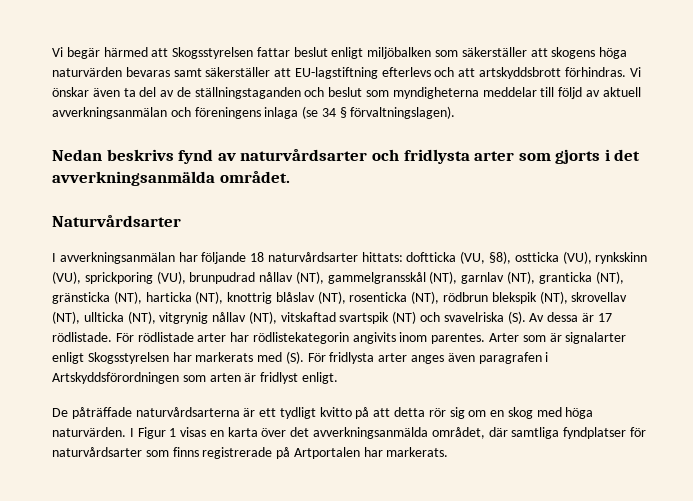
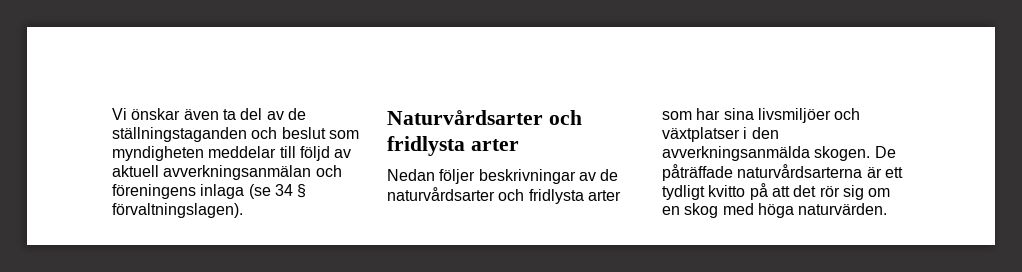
- Vi begär härmed att Skogsstyrelsen fattar beslut enligt miljöbalken som säkerställer att skogens höga naturvärden bevaras samt säkerställer att EU-lagstiftning efterlevs och att artskyddsbrott förhindras. Vi önskar även ta del av de ställningstaganden och beslut som myndigheterna meddelar till följd av aktuell avverkningsanmälan och föreningens inlaga (se 34 § förvaltningslagen).
+ Vi önskar även ta del av de ställningstaganden och beslut som myndigheten meddelar till följd av aktuell avverkningsanmälan och föreningens inlaga (se 34 § förvaltningslagen).
- Nedan beskrivs fynd av naturvårdsarter och fridlysta arter som gjorts i det avverkningsanmälda området.
- Naturvårdsarter
- I avverkningsanmälan har följande 18 naturvårdsarter hittats: doftticka (VU, §8), ostticka (VU), rynkskinn (VU), sprickporing (VU), brunpudrad nållav (NT), gammelgransskål (NT), garnlav (NT), granticka (NT), gränsticka (NT), harticka (NT), knottrig blåslav (NT), rosenticka (NT), rödbrun blekspik (NT), skrovellav (NT), ullticka (NT), vitgrynig nållav (NT), vitskaftad svartspik (NT) och svavelriska (S). Av dessa är 17 rödlistade. För rödlistade arter har rödlistekategorin angivits inom parentes. Arter som är signalarter enligt Skogsstyrelsen har markerats med (S). För fridlysta arter anges även paragrafen i Artskyddsförordningen som arten är fridlyst enligt.
- De påträffade naturvårdsarterna är ett tydligt kvitto på att detta rör sig om en skog med höga naturvärden. I Figur 1 visas en karta över det avverkningsanmälda området, där samtliga fyndplatser för naturvårdsarter som finns registrerade på Artportalen har markerats.
+ Naturvårdsarter och fridlysta arter
+ Nedan följer beskrivningar av de naturvårdsarter och fridlysta arter som har sina livsmiljöer och växtplatser i den avverkningsanmälda skogen. De påträffade naturvårdsarterna är ett tydligt kvitto på att det rör sig om en skog med höga naturvärden.

